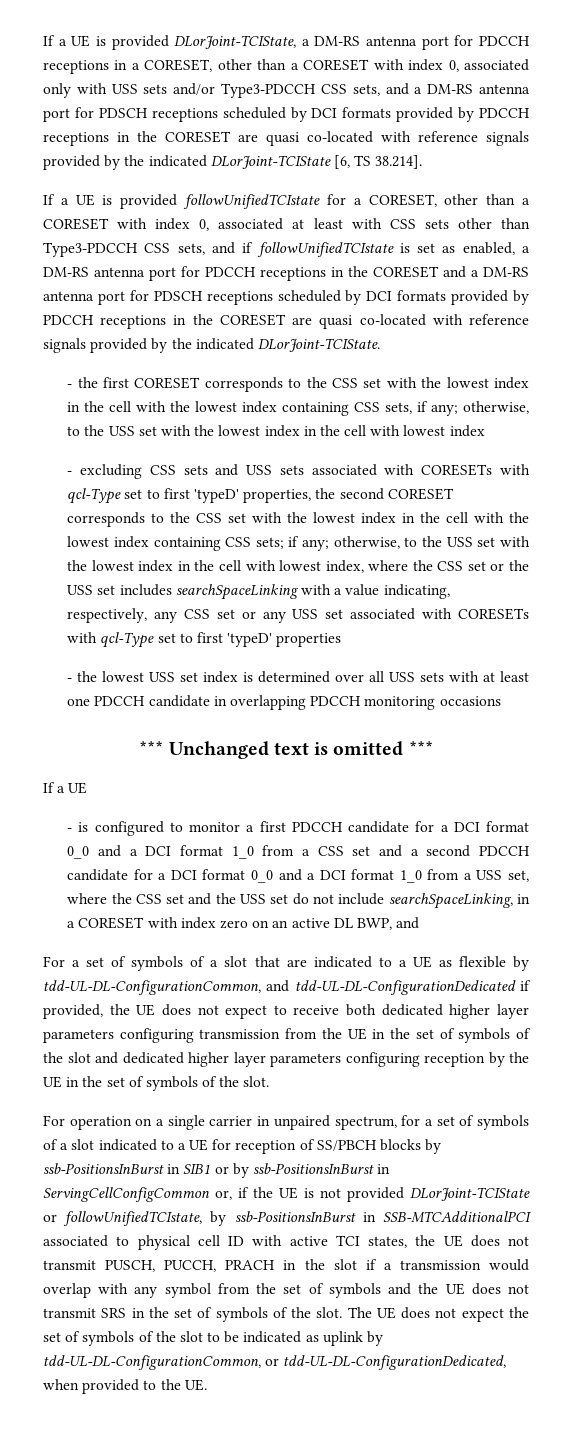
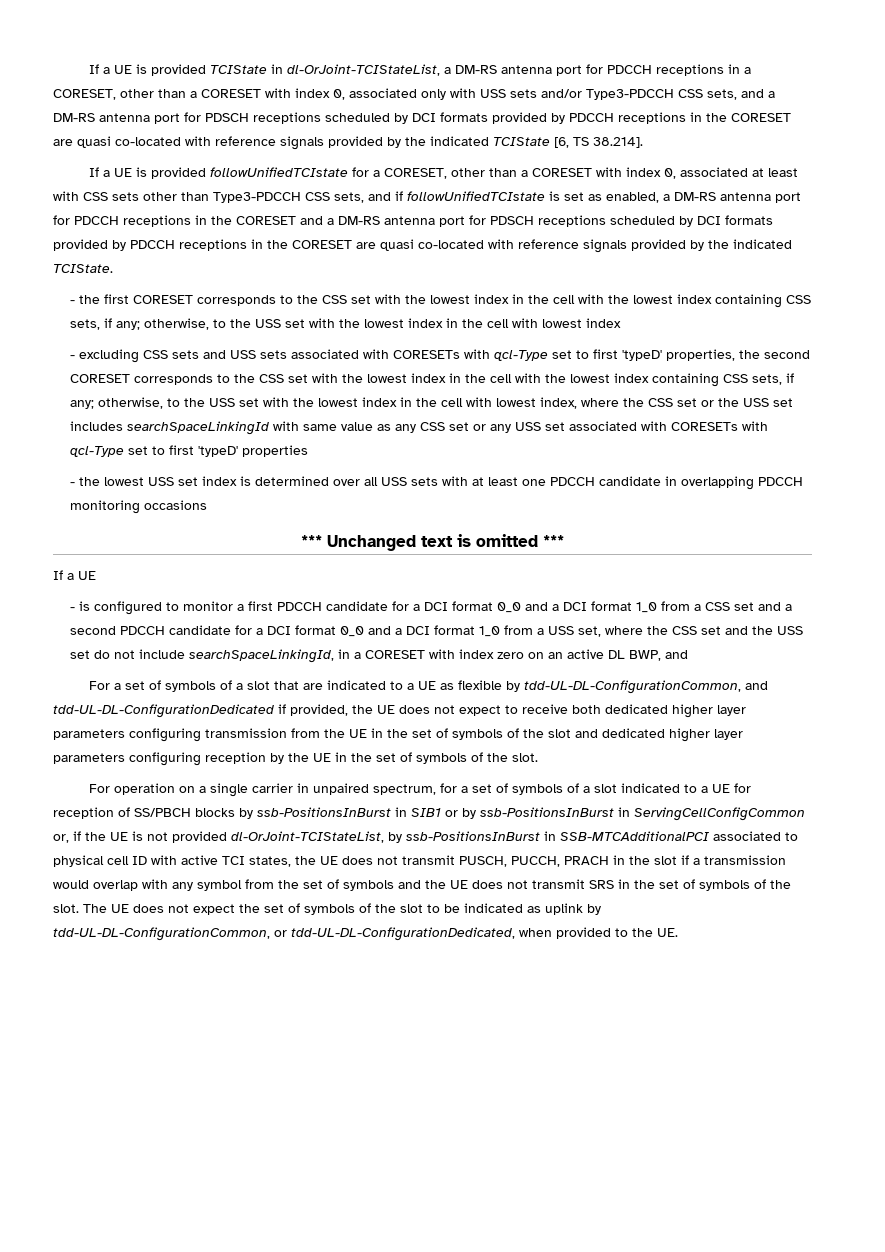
- If a UE is provided DLorJoint-TCIState, a DM-RS antenna port for PDCCH receptions in a CORESET, other than a CORESET with index 0, associated only with USS sets and/or Type3-PDCCH CSS sets, and a DM-RS antenna port for PDSCH receptions scheduled by DCI formats provided by PDCCH receptions in the CORESET are quasi co-located with reference signals provided by the indicated DLorJoint-TCIState [6, TS 38.214].
+ If a UE is provided TCIState in dl-OrJoint-TCIStateList, a DM-RS antenna port for PDCCH receptions in a CORESET, other than a CORESET with index 0, associated only with USS sets and/or Type3-PDCCH CSS sets, and a DM-RS antenna port for PDSCH receptions scheduled by DCI formats provided by PDCCH receptions in the CORESET are quasi co-located with reference signals provided by the indicated TCIState [6, TS 38.214].
- If a UE is provided followUnifiedTCIstate for a CORESET, other than a CORESET with index 0, associated at least with CSS sets other than Type3-PDCCH CSS sets, and if followUnifiedTCIstate is set as enabled, a DM-RS antenna port for PDCCH receptions in the CORESET and a DM-RS antenna port for PDSCH receptions scheduled by DCI formats provided by PDCCH receptions in the CORESET are quasi co-located with reference signals provided by the indicated DLorJoint-TCIState.
+ If a UE is provided followUnifiedTCIstate for a CORESET, other than a CORESET with index 0, associated at least with CSS sets other than Type3-PDCCH CSS sets, and if followUnifiedTCIstate is set as enabled, a DM-RS antenna port for PDCCH receptions in the CORESET and a DM-RS antenna port for PDSCH receptions scheduled by DCI formats provided by PDCCH receptions in the CORESET are quasi co-located with reference signals provided by the indicated TCIState.
- - excluding CSS sets and USS sets associated with CORESETs with qcl-Type set to first 'typeD' properties, the second CORESET corresponds to the CSS set with the lowest index in the cell with the lowest index containing CSS sets; if any;
+ - excluding CSS sets and USS sets associated with CORESETs with qcl-Type set to first 'typeD' properties, the second CORESET corresponds to the CSS set with the lowest index in the cell with the lowest index containing CSS sets, if any;
- otherwise, to the USS set with the lowest index in the cell with lowest index, where the CSS set or the USS set includes searchSpaceLinking with a value indicating, respectively, any CSS set or any USS set associated with CORESETs with qcl-Type set to first 'typeD' properties
+ otherwise, to the USS set with the lowest index in the cell with lowest index, where the CSS set or the USS set includes searchSpaceLinkingId with same value as any CSS set or any USS set associated with CORESETs with qcl-Type set to first 'typeD' properties
- - is configured to monitor a first PDCCH candidate for a DCI format 0_0 and a DCI format 1_0 from a CSS set and a second PDCCH candidate for a DCI format 0_0 and a DCI format 1_0 from a USS set, where the CSS set and the USS set do not include searchSpaceLinking, in a CORESET with index zero on an active DL BWP, and
+ - is configured to monitor a first PDCCH candidate for a DCI format 0_0 and a DCI format 1_0 from a CSS set and a second PDCCH candidate for a DCI format 0_0 and a DCI format 1_0 from a USS set, where the CSS set and the USS set do not include searchSpaceLinkingId, in a CORESET with index zero on an active DL BWP, and
- For operation on a single carrier in unpaired spectrum, for a set of symbols of a slot indicated to a UE for reception of SS/PBCH blocks by ssb-PositionsInBurst in SIB1 or by ssb-PositionsInBurst in ServingCellConfigCommon or, if the UE is not provided DLorJoint-TCIState or followUnifiedTCIstate, by ssb-PositionsInBurst in SSB-MTCAdditionalPCI associated to physical cell ID with active TCI states, the UE does not transmit PUSCH, PUCCH, PRACH in the slot if a transmission would overlap with any symbol from the set of symbols and the UE does not transmit SRS in the set of symbols of the slot.
+ For operation on a single carrier in unpaired spectrum, for a set of symbols of a slot indicated to a UE for reception of SS/PBCH blocks by ssb-PositionsInBurst in SIB1 or by ssb-PositionsInBurst in ServingCellConfigCommon or, if the UE is not provided dl-OrJoint-TCIStateList, by ssb-PositionsInBurst in SSB-MTCAdditionalPCI associated to physical cell ID with active TCI states, the UE does not transmit PUSCH, PUCCH, PRACH in the slot if a transmission would overlap with any symbol from the set of symbols and the UE does not transmit SRS in the set of symbols of the slot.

